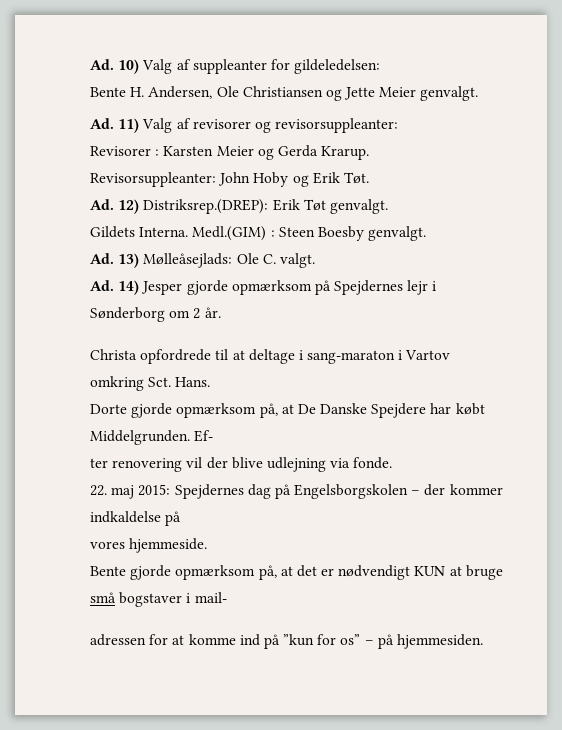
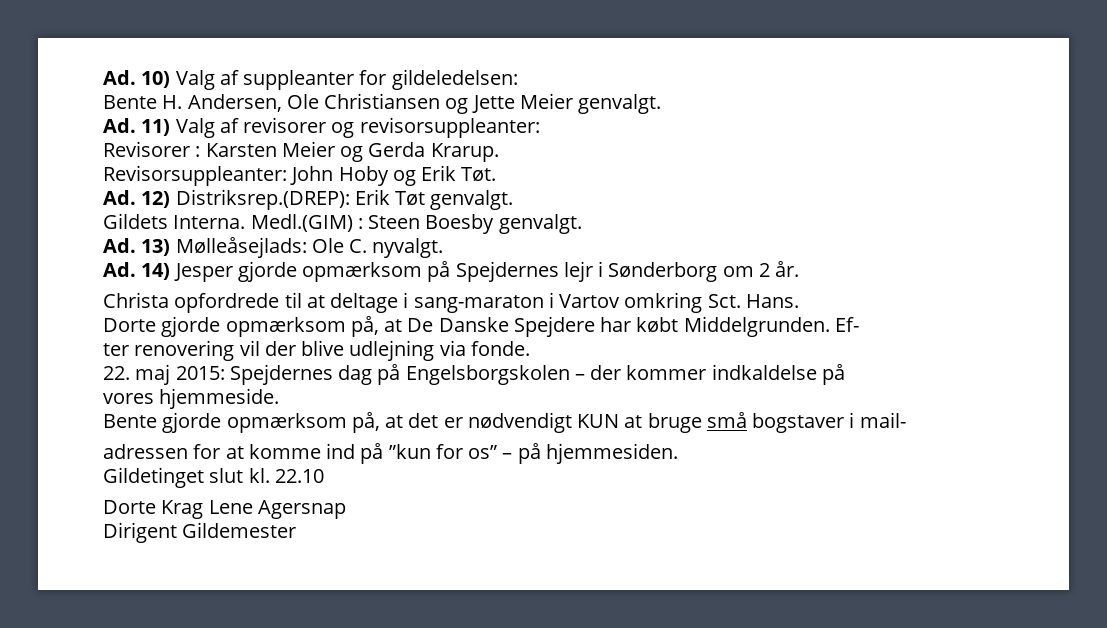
- Ad. 13) Mølleåsejlads: Ole C. valgt.
+ Ad. 13) Mølleåsejlads: Ole C. nyvalgt.
+ Gildetinget slut kl. 22.10
+ Dorte Krag Lene Agersnap
+ Dirigent Gildemester

